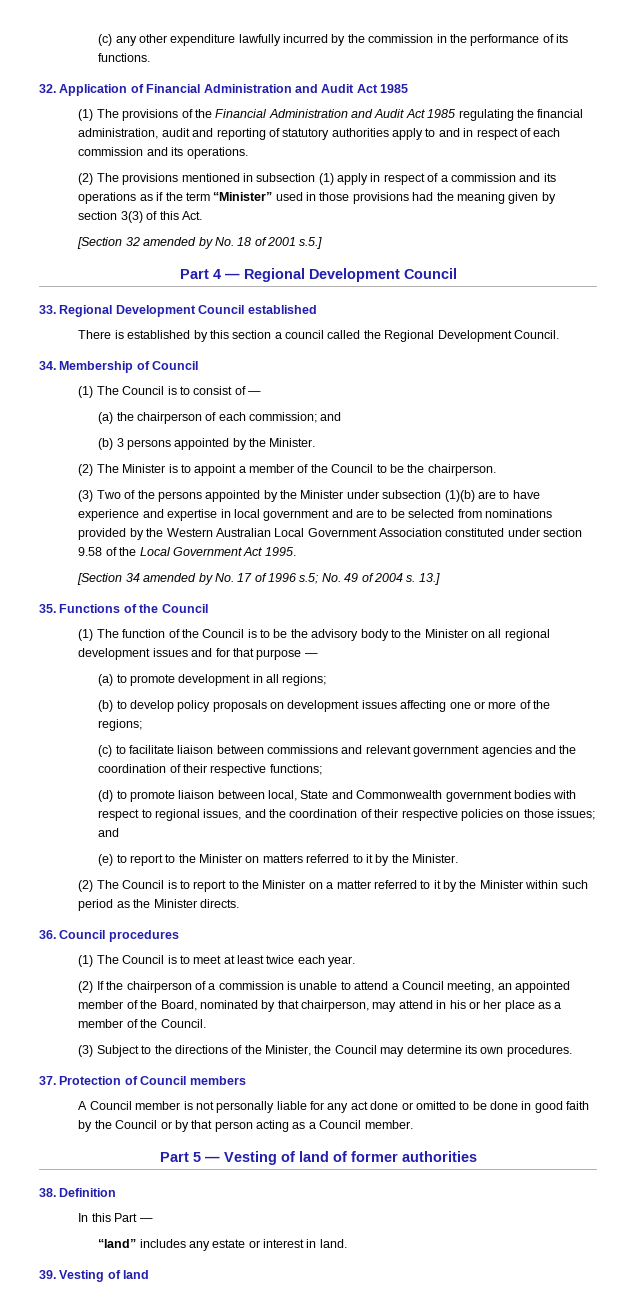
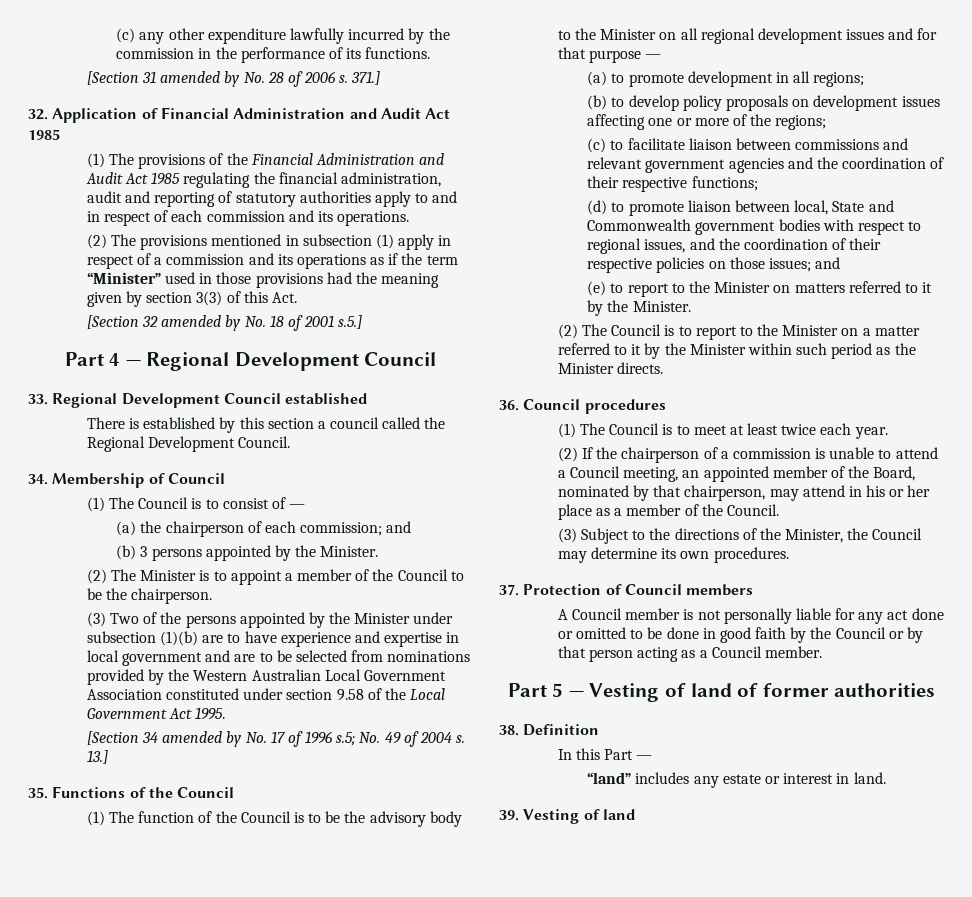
+ [Section 31 amended by No. 28 of 2006 s. 371.]

